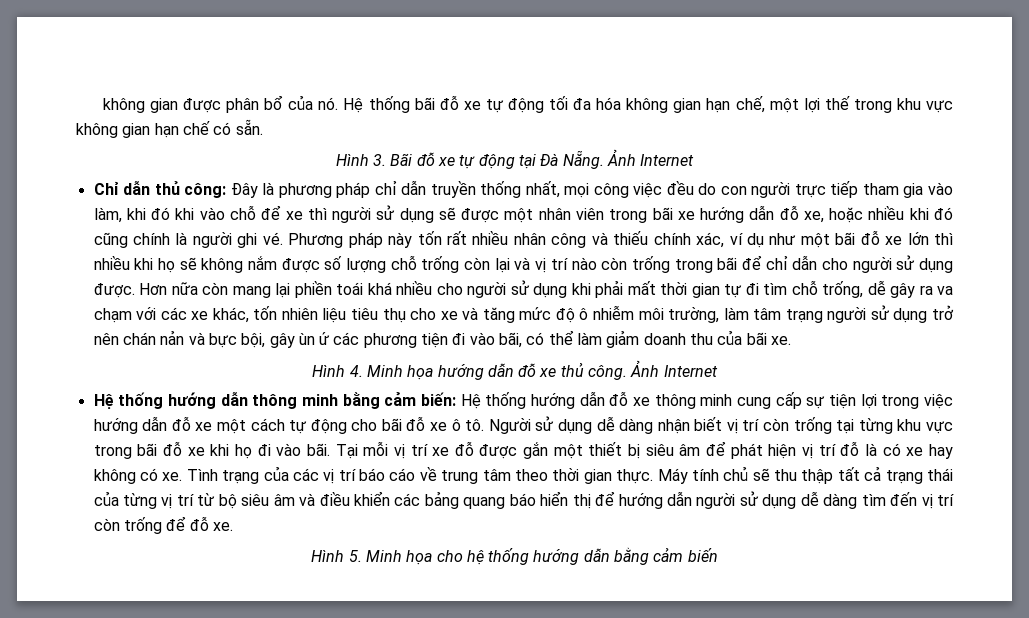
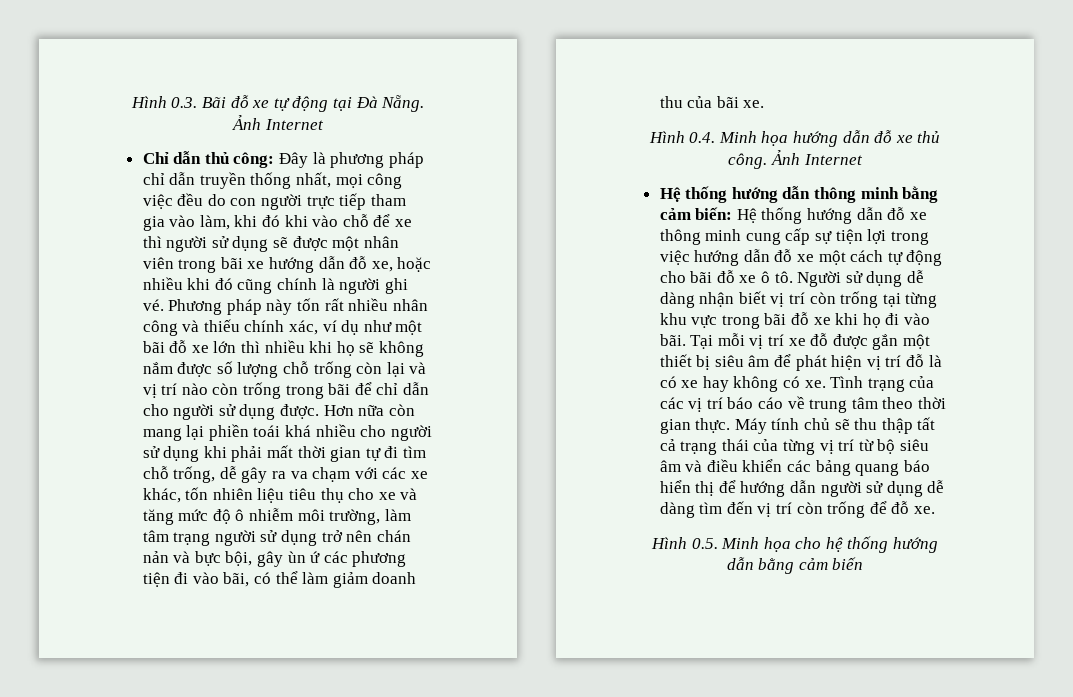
- không gian được phân bổ của nó. Hệ thống bãi đỗ xe tự động tối đa hóa không gian hạn chế, một lợi thế trong khu vực không gian hạn chế có sẵn.
- Hình 3. Bãi đỗ xe tự động tại Đà Nẵng.
+ Hình 0.3. Bãi đỗ xe tự động tại Đà Nẵng.
- Hình 4. Minh họa hướng dẫn đỗ xe thủ công.
+ Hình 0.4. Minh họa hướng dẫn đỗ xe thủ công.
- Hình 5. Minh họa cho hệ thống hướng dẫn bằng cảm biến
+ Hình 0.5. Minh họa cho hệ thống hướng dẫn bằng cảm biến

